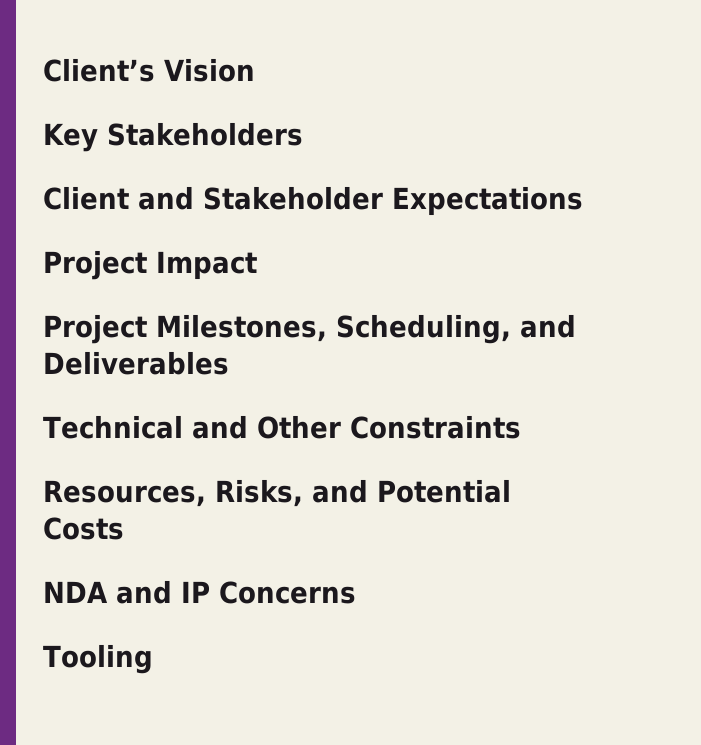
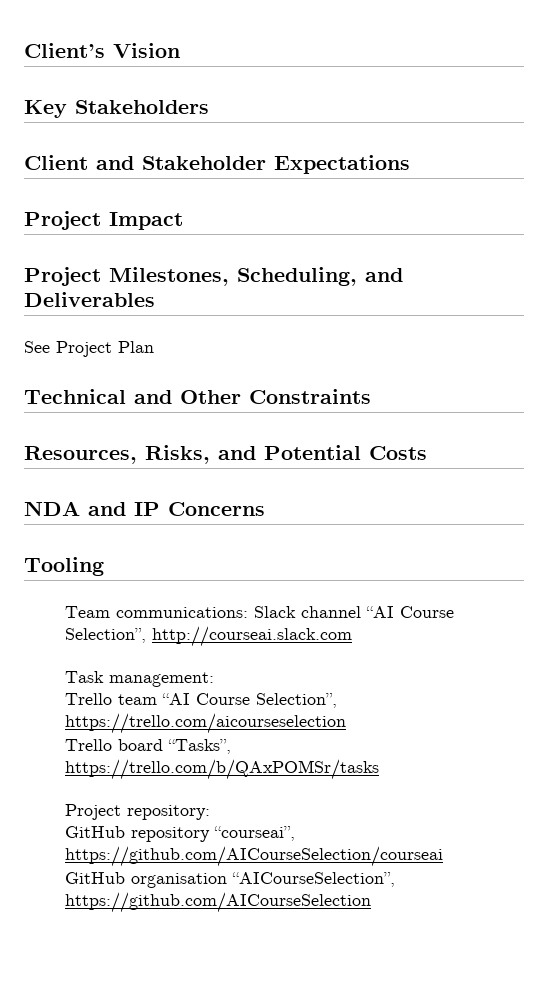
+ See Project Plan
+ Team communications: Slack channel “AI Course Selection”, http://courseai.slack.com
+ Task management:
+ Trello team “AI Course Selection”, https://trello.com/aicourseselection
+ Trello board “Tasks”, https://trello.com/b/QAxPOMSr/tasks
+ Project repository:
+ GitHub repository “courseai”, https://github.com/AICourseSelection/courseai
+ GitHub organisation “AICourseSelection”, https://github.com/AICourseSelection

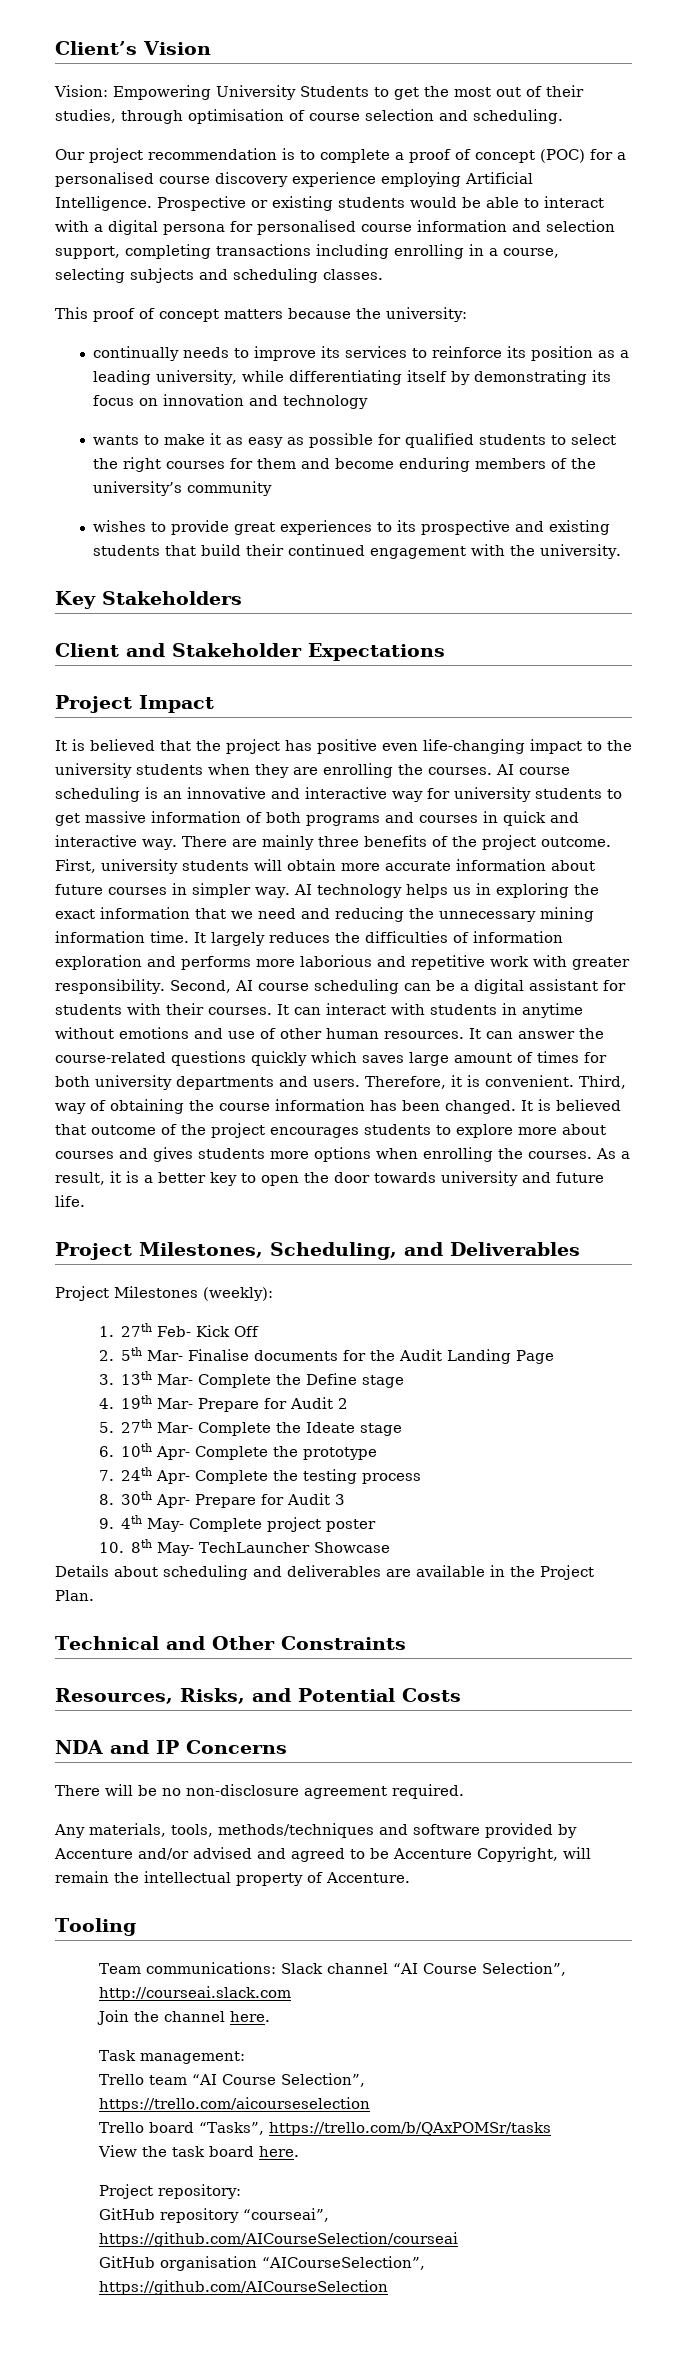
+ Vision: Empowering University Students to get the most out of their studies, through optimisation of course selection and scheduling.
+ Our project recommendation is to complete a proof of concept (POC) for a personalised course discovery experience employing Artificial Intelligence. Prospective or existing students would be able to interact with a digital persona for personalised course information and selection support, completing transactions including enrolling in a course, selecting subjects and scheduling classes.
+ This proof of concept matters because the university:
+ continually needs to improve its services to reinforce its position as a leading university, while differentiating itself by demonstrating its focus on innovation and technology
+ wants to make it as easy as possible for qualified students to select the right courses for them and become enduring members of the university’s community
+ wishes to provide great experiences to its prospective and existing students that build their continued engagement with the university.
+ It is believed that the project has positive even life-changing impact to the university students when they are enrolling the courses. AI course scheduling is an innovative and interactive way for university students to get massive information of both programs and courses in quick and interactive way. There are mainly three benefits of the project outcome. First, university students will obtain more accurate information about future courses in simpler way. AI technology helps us in exploring the exact information that we need and reducing the unnecessary mining information time. It largely reduces the difficulties of information exploration and performs more laborious and repetitive work with greater responsibility. Second, AI course scheduling can be a digital assistant for students with their courses. It can interact with students in anytime without emotions and use of other human resources. It can answer the course-related questions quickly which saves large amount of times for both university departments and users. Therefore, it is convenient. Third, way of obtaining the course information has been changed. It is believed that outcome of the project encourages students to explore more about courses and gives students more options when enrolling the courses. As a result, it is a better key to open the door towards university and future life.
- See Project Plan
+ Project Milestones (weekly):
+ 1. 27th Feb- Kick Off
+ 2. 5th Mar- Finalise documents for the Audit Landing Page
+ 3. 13th Mar- Complete the Define stage
+ 4. 19th Mar- Prepare for Audit 2
+ 5. 27th Mar- Complete the Ideate stage
+ 6. 10th Apr- Complete the prototype
+ 7. 24th Apr- Complete the testing process
+ 8. 30th Apr- Prepare for Audit 3
+ 9. 4th May- Complete project poster
+ 10. 8th May- TechLauncher Showcase
+ Details about scheduling and deliverables are available in the Project Plan.
+ There will be no non-disclosure agreement required.
+ Any materials, tools, methods/techniques and software provided by Accenture and/or advised and agreed to be Accenture Copyright, will remain the intellectual property of Accenture.
+ Join the channel here.
+ View the task board here.

